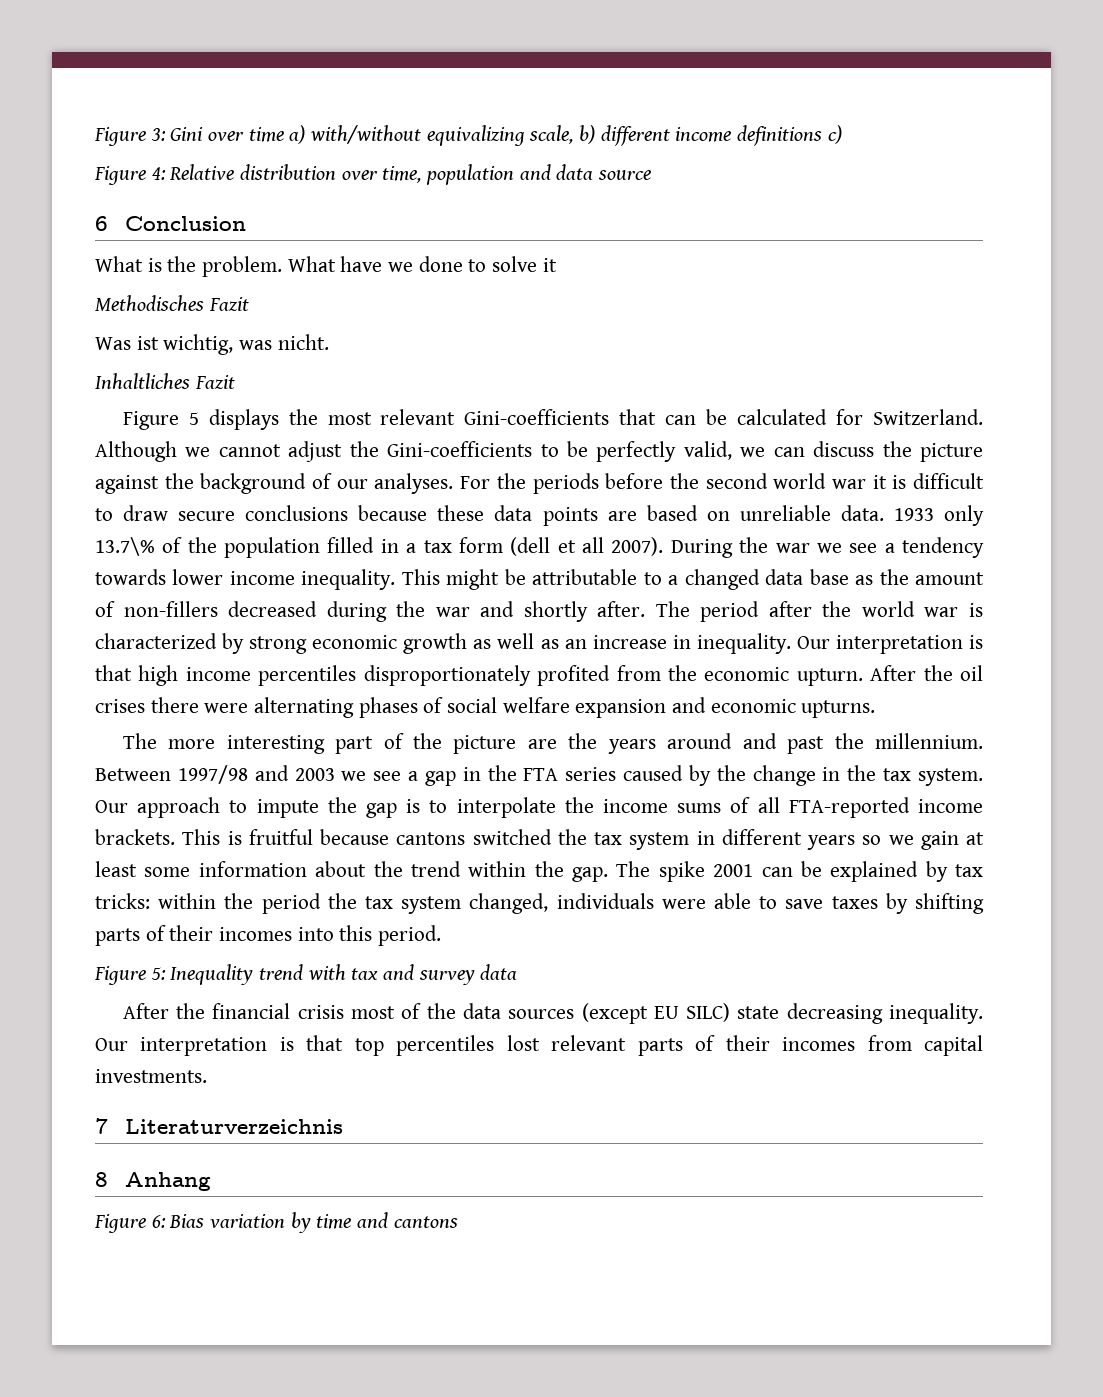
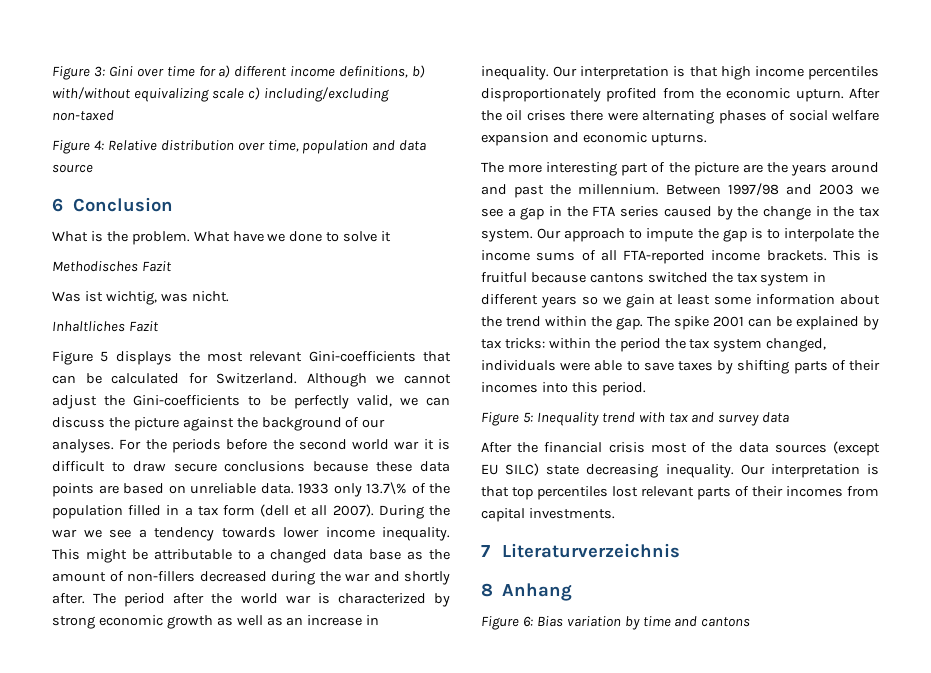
- Figure 3: Gini over time a) with/without equivalizing scale, b) different income definitions c)
+ Figure 3: Gini over time for a) different income definitions, b) with/without equivalizing scale c) including/excluding non-taxed

